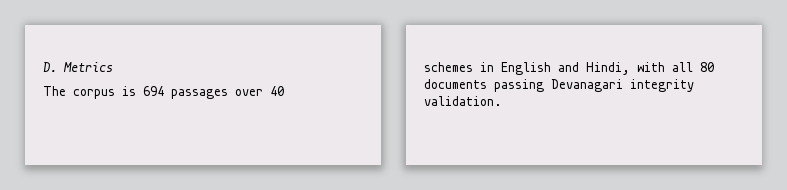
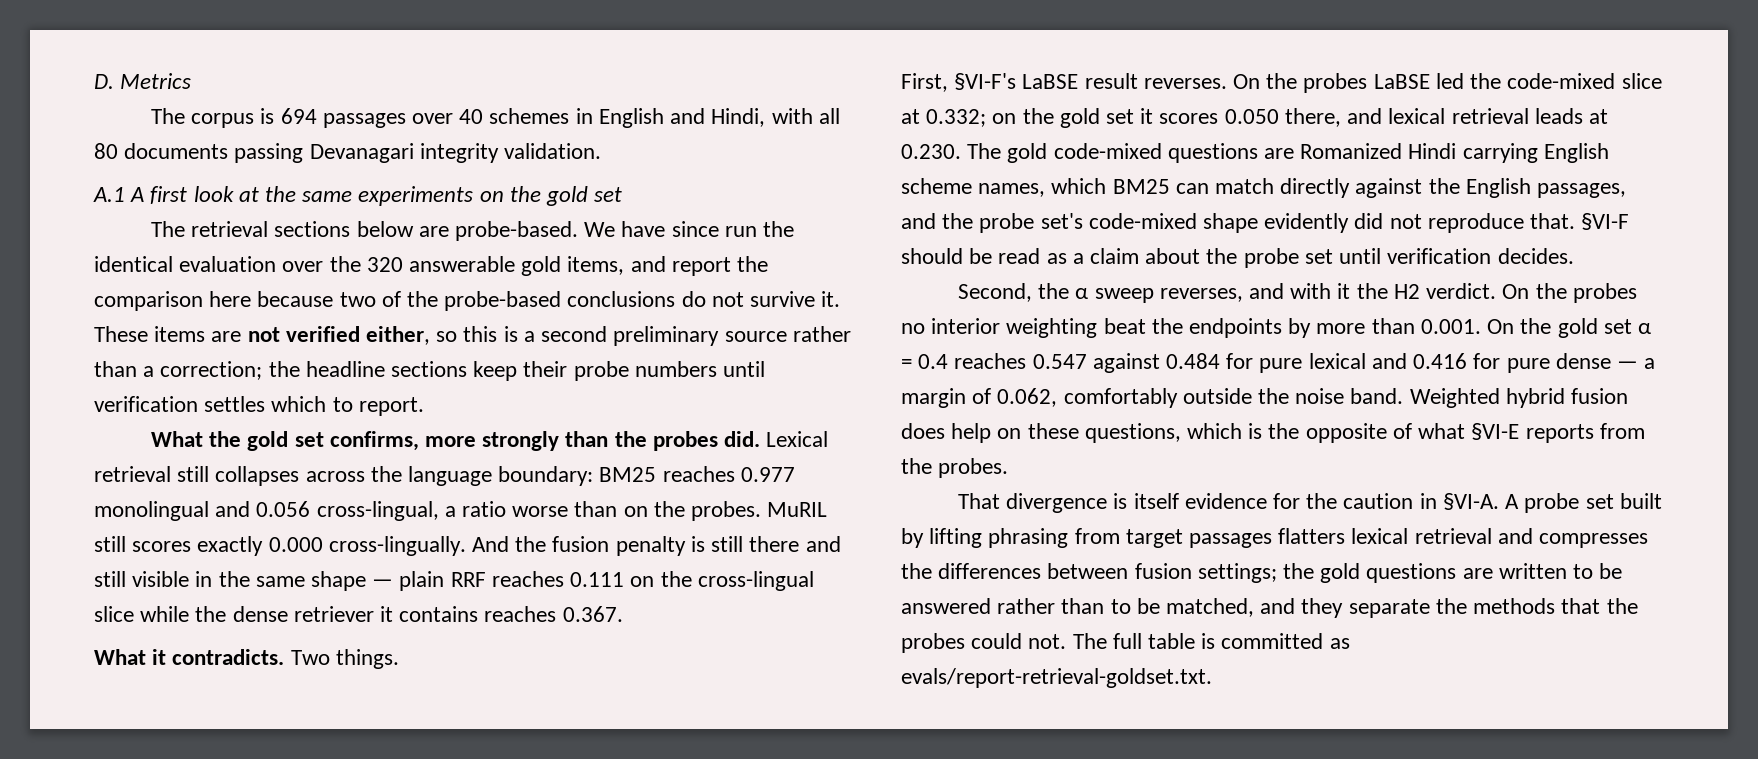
+ A.1 A first look at the same experiments on the gold set
+ The retrieval sections below are probe-based. We have since run the identical evaluation over the 320 answerable gold items, and report the comparison here because two of the probe-based conclusions do not survive it. These items are not verified either, so this is a second preliminary source rather than a correction; the headline sections keep their probe numbers until verification settles which to report.
+ What the gold set confirms, more strongly than the probes did. Lexical retrieval still collapses across the language boundary: BM25 reaches 0.977 monolingual and 0.056 cross-lingual, a ratio worse than on the probes. MuRIL still scores exactly 0.000 cross-lingually. And the fusion penalty is still there and still visible in the same shape — plain RRF reaches 0.111 on the cross-lingual slice while the dense retriever it contains reaches 0.367.
+ What it contradicts. Two things.
+ First, §VI-F's LaBSE result reverses. On the probes LaBSE led the code-mixed slice at 0.332; on the gold set it scores 0.050 there, and lexical retrieval leads at 0.230. The gold code-mixed questions are Romanized Hindi carrying English scheme names, which BM25 can match directly against the English passages, and the probe set's code-mixed shape evidently did not reproduce that. §VI-F should be read as a claim about the probe set until verification decides.
+ Second, the α sweep reverses, and with it the H2 verdict. On the probes no interior weighting beat the endpoints by more than 0.001. On the gold set α = 0.4 reaches 0.547 against 0.484 for pure lexical and 0.416 for pure dense — a margin of 0.062, comfortably outside the noise band. Weighted hybrid fusion does help on these questions, which is the opposite of what §VI-E reports from the probes.
+ That divergence is itself evidence for the caution in §VI-A. A probe set built by lifting phrasing from target passages flatters lexical retrieval and compresses the differences between fusion settings; the gold questions are written to be answered rather than to be matched, and they separate the methods that the probes could not. The full table is committed as evals/report-retrieval-goldset.txt.

